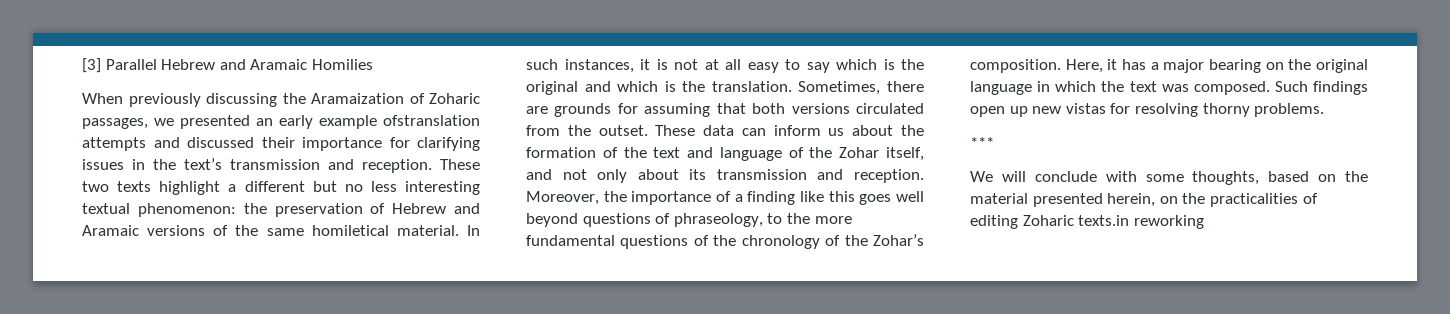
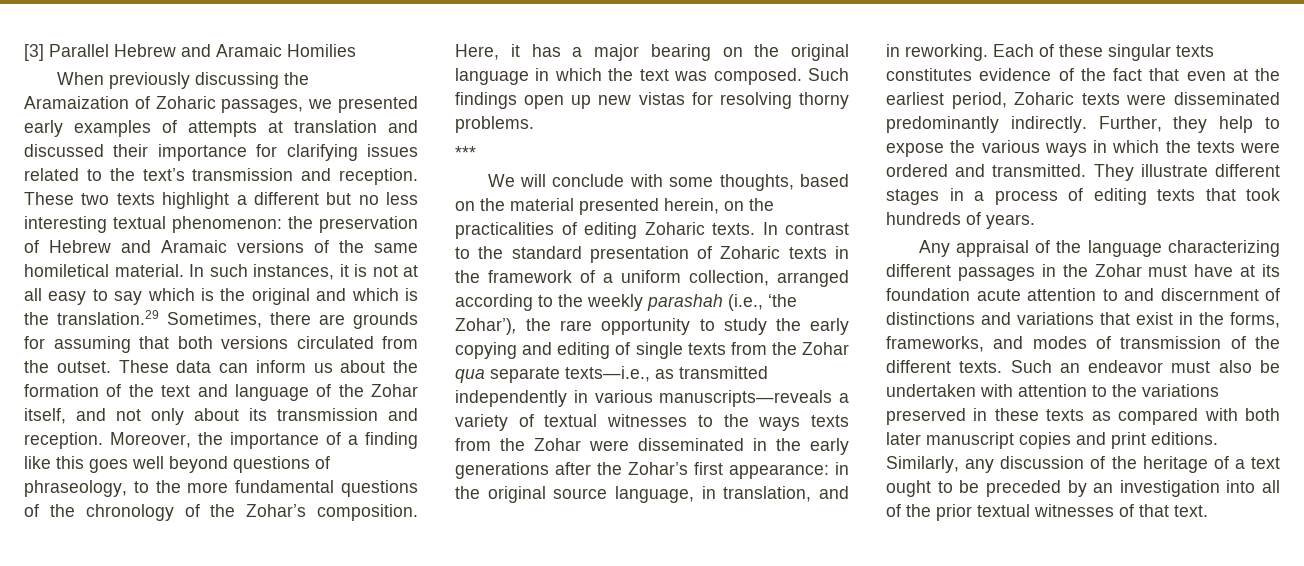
- When previously discussing the Aramaization of Zoharic passages, we presented an early example ofstranslation attempts and discussed their importance for clarifying issues in the text’s transmission and reception.
+ When previously discussing the Aramaization of Zoharic passages, we presented early examples of attempts at translation and discussed their importance for clarifying issues related to the text’s transmission and reception.
- In such instances, it is not at all easy to say which is the original and which is the translation. Sometimes, there are grounds for assuming that both versions circulated from the outset.
+ In such instances, it is not at all easy to say which is the original and which is the translation.29 Sometimes, there are grounds for assuming that both versions circulated from the outset.
- We will conclude with some thoughts, based on the material presented herein, on the practicalities of editing Zoharic texts.in reworking
+ We will conclude with some thoughts, based on the material presented herein, on the practicalities of editing Zoharic texts. In contrast to the standard presentation of Zoharic texts in the framework of a uniform collection, arranged according to the weekly parashah (i.e., ‘the Zohar’), the rare opportunity to study the early copying and editing of single texts from the Zohar qua separate texts—i.e., as transmitted independently in various manuscripts—reveals a variety of textual witnesses to the ways texts from the Zohar were disseminated in the early generations after the Zohar’s first appearance: in the original source language, in translation, and in reworking. Each of these singular texts constitutes evidence of the fact that even at the earliest period, Zoharic texts were disseminated predominantly indirectly. Further, they help to expose the various ways in which the texts were ordered and transmitted. They illustrate different stages in a process of editing texts that took hundreds of years.
+ Any appraisal of the language characterizing different passages in the Zohar must have at its foundation acute attention to and discernment of distinctions and variations that exist in the forms, frameworks, and modes of transmission of the different texts. Such an endeavor must also be undertaken with attention to the variations preserved in these texts as compared with both later manuscript copies and print editions. Similarly, any discussion of the heritage of a text ought to be preceded by an investigation into all of the prior textual witnesses of that text.

